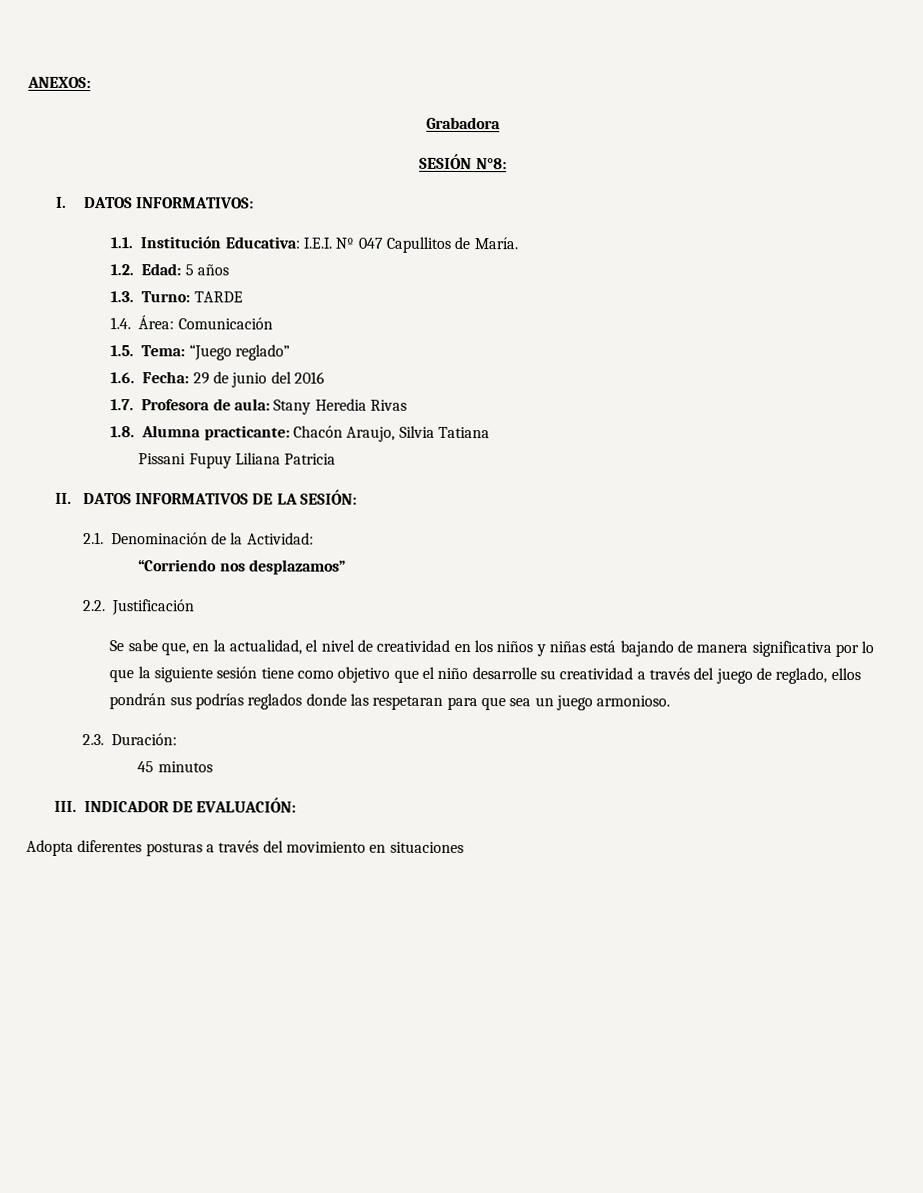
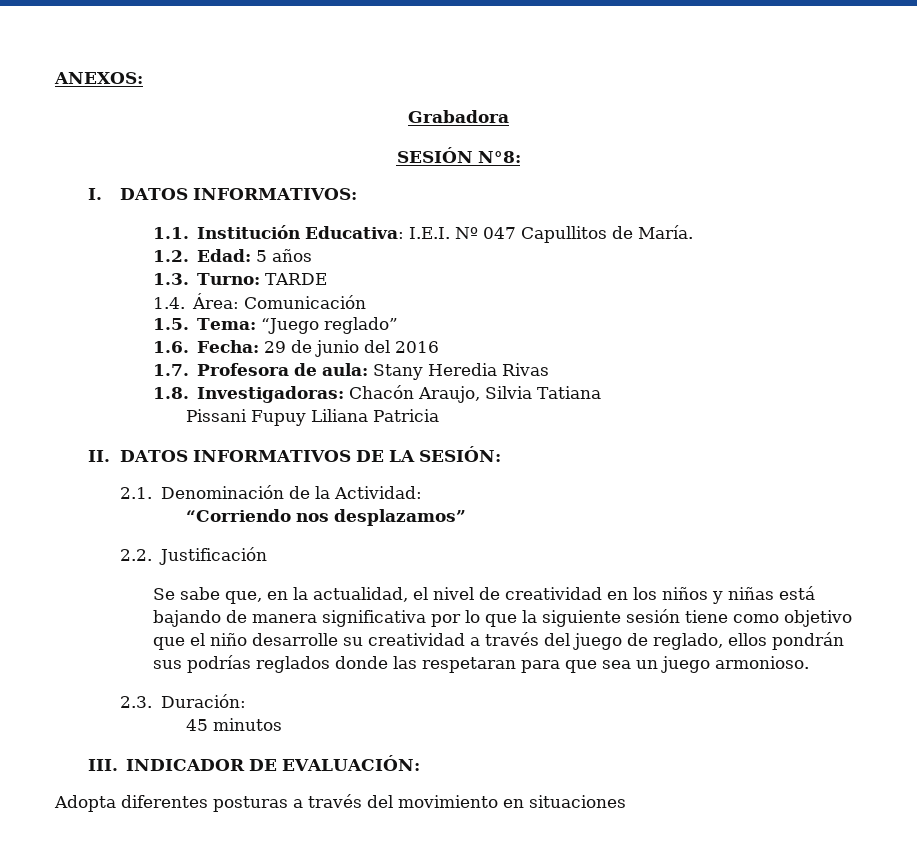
- 1.8. Alumna practicante: Chacón Araujo, Silvia Tatiana
+ 1.8. Investigadoras: Chacón Araujo, Silvia Tatiana

